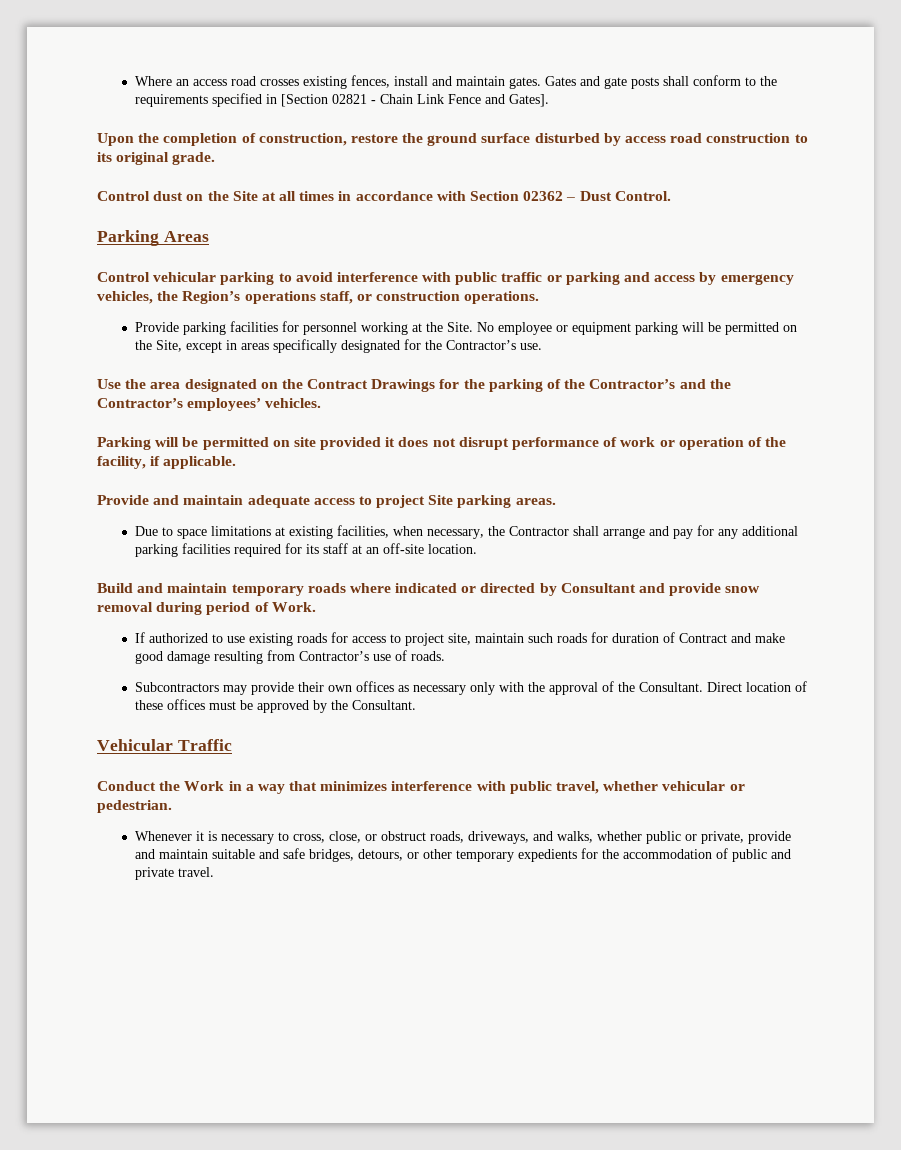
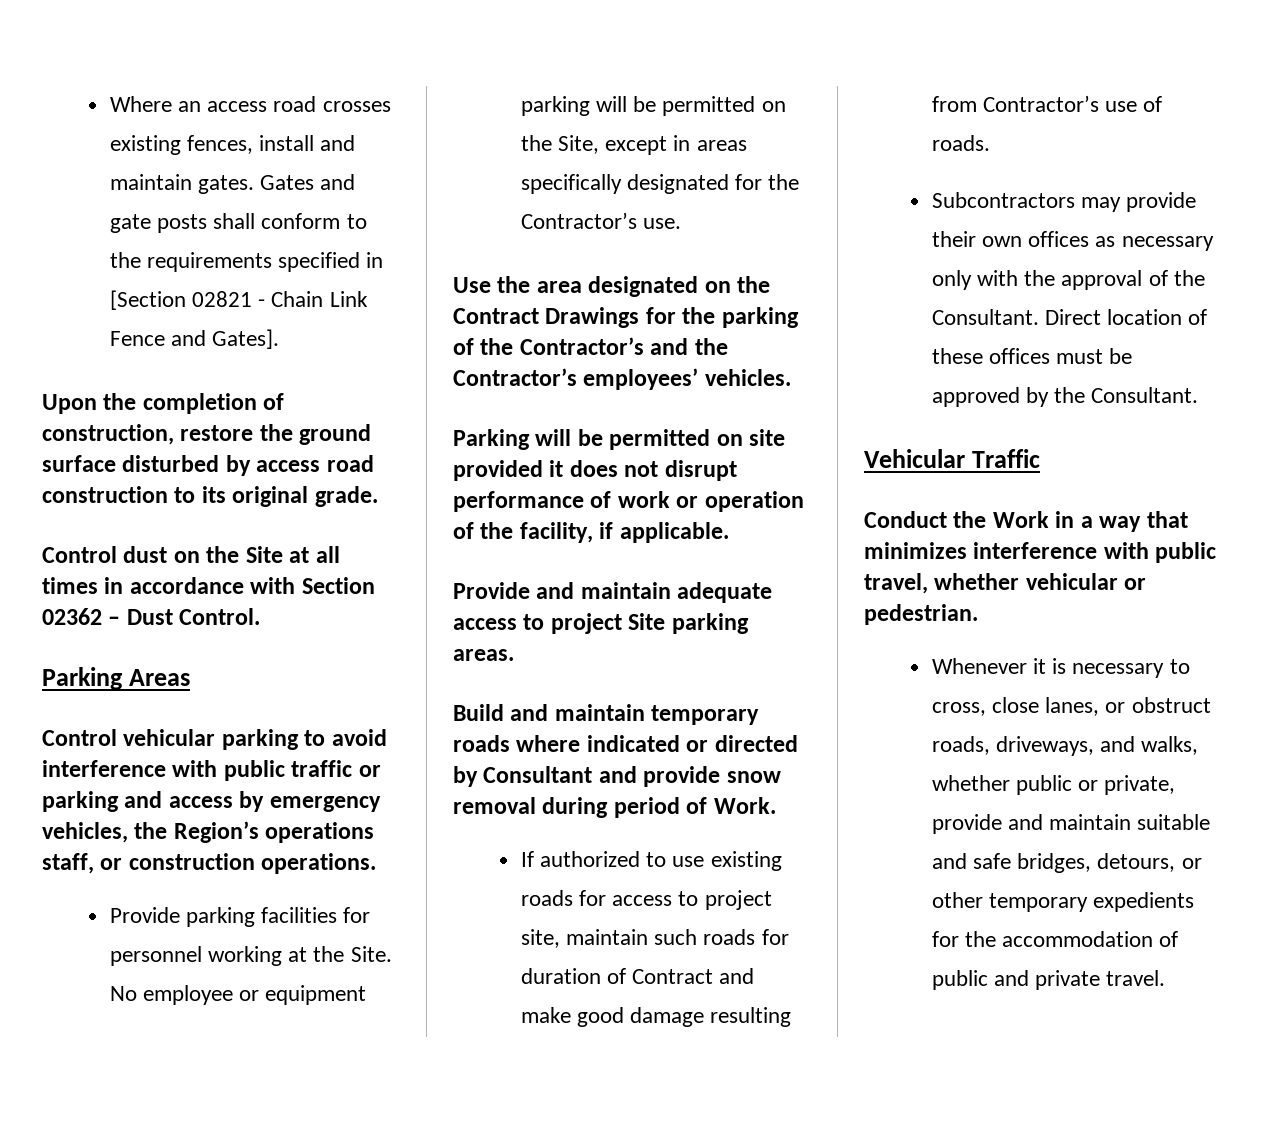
- Due to space limitations at existing facilities, when necessary, the Contractor shall arrange and pay for any additional parking facilities required for its staff at an off-site location.
- Whenever it is necessary to cross, close, or obstruct roads, driveways, and walks, whether public or private, provide and maintain suitable and safe bridges, detours, or other temporary expedients for the accommodation of public and private travel.
+ Whenever it is necessary to cross, close lanes, or obstruct roads, driveways, and walks, whether public or private, provide and maintain suitable and safe bridges, detours, or other temporary expedients for the accommodation of public and private travel.

